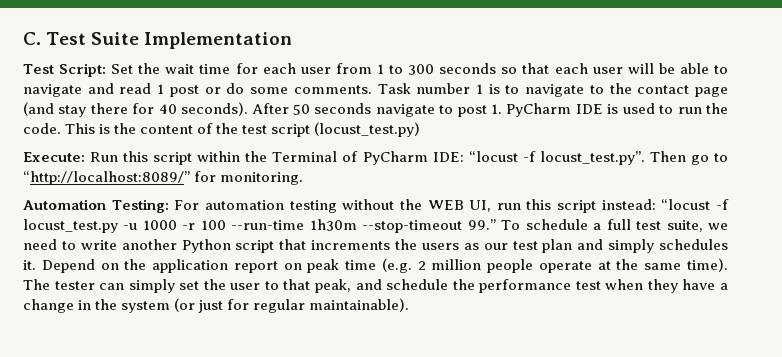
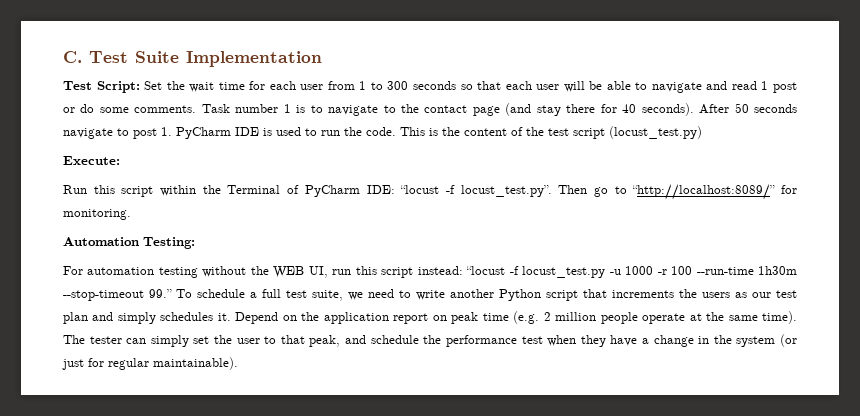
- Execute: Run this script within the Terminal of PyCharm IDE: “locust -f locust_test.py”. Then go to “http://localhost:8089/” for monitoring.
+ Execute:
+ Run this script within the Terminal of PyCharm IDE: “locust -f locust_test.py”. Then go to “http://localhost:8089/” for monitoring.
- Automation Testing: For automation testing without the WEB UI, run this script instead: “locust -f locust_test.py -u 1000 -r 100 --run-time 1h30m --stop-timeout 99.” To schedule a full test suite, we need to write another Python script that increments the users as our test plan and simply schedules it.
+ Automation Testing:
+ For automation testing without the WEB UI, run this script instead: “locust -f locust_test.py -u 1000 -r 100 --run-time 1h30m --stop-timeout 99.” To schedule a full test suite, we need to write another Python script that increments the users as our test plan and simply schedules it.

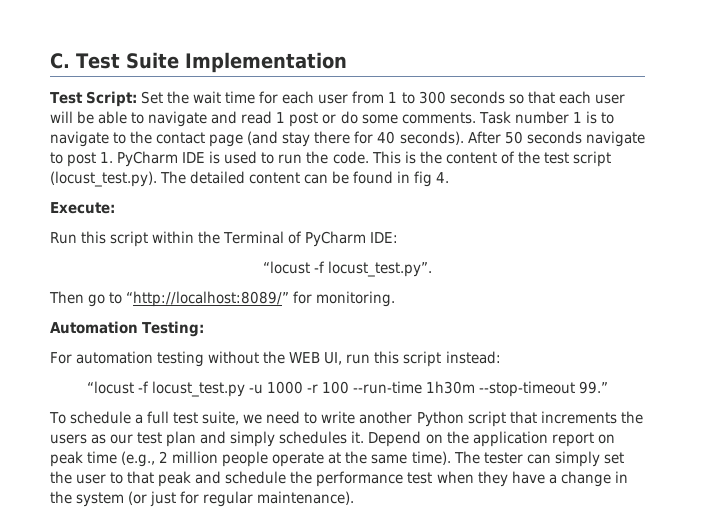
- This is the content of the test script (locust_test.py)
+ This is the content of the test script (locust_test.py). The detailed content can be found in fig 4.
- Run this script within the Terminal of PyCharm IDE: “locust -f locust_test.py”. Then go to “http://localhost:8089/” for monitoring.
+ Run this script within the Terminal of PyCharm IDE:
+ “locust -f locust_test.py”.
+ Then go to “http://localhost:8089/” for monitoring.
- For automation testing without the WEB UI, run this script instead: “locust -f locust_test.py -u 1000 -r 100 --run-time 1h30m --stop-timeout 99.” To schedule a full test suite, we need to write another Python script that increments the users as our test plan and simply schedules it.
+ For automation testing without the WEB UI, run this script instead:
+ “locust -f locust_test.py -u 1000 -r 100 --run-time 1h30m --stop-timeout 99.”
+ To schedule a full test suite, we need to write another Python script that increments the users as our test plan and simply schedules it.
- Depend on the application report on peak time (e.g. 2 million people operate at the same time).
+ Depend on the application report on peak time (e.g., 2 million people operate at the same time).
- The tester can simply set the user to that peak, and schedule the performance test when they have a change in the system (or just for regular maintainable).
+ The tester can simply set the user to that peak and schedule the performance test when they have a change in the system (or just for regular maintenance).

